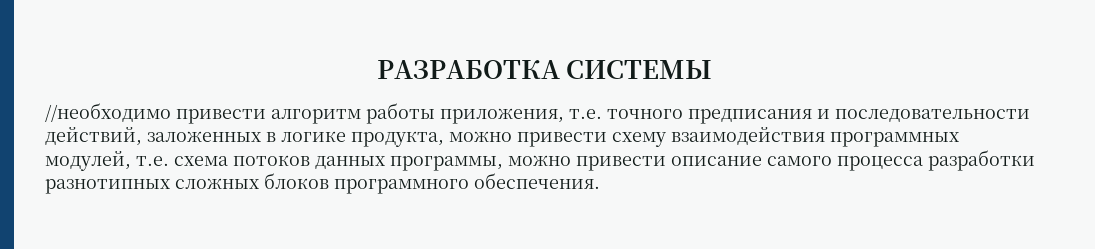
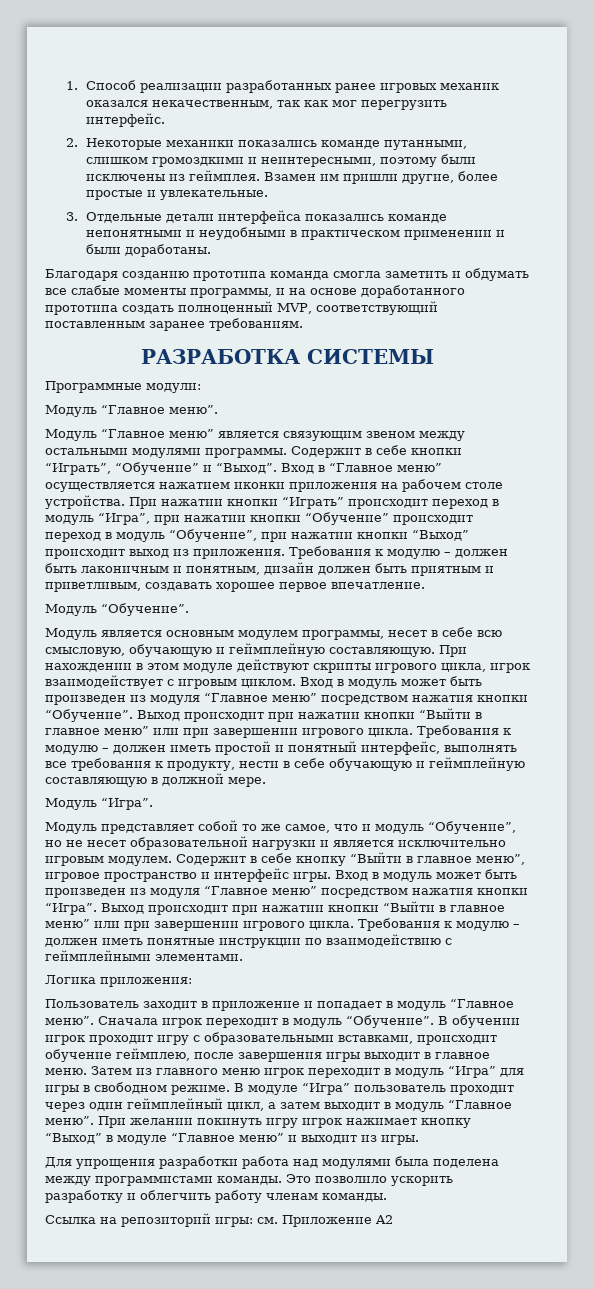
+ 1. Способ реализации разработанных ранее игровых механик оказался некачественным, так как мог перегрузить интерфейс.
+ 2. Некоторые механики показались команде путанными, слишком громоздкими и неинтересными, поэтому были исключены из геймплея. Взамен им пришли другие, более простые и увлекательные.
+ 3. Отдельные детали интерфейса показались команде непонятными и неудобными в практическом применении и были доработаны.
+ Благодаря созданию прототипа команда смогла заметить и обдумать все слабые моменты программы, и на основе доработанного прототипа создать полноценный MVP, соответствующий поставленным заранее требованиям.
  РАЗРАБОТКА СИСТЕМЫ
- //необходимо привести алгоритм работы приложения, т.е. точного предписания и последовательности действий, заложенных в логике продукта, можно привести схему взаимодействия программных модулей, т.е. схема потоков данных программы, можно привести описание самого процесса разработки разнотипных сложных блоков программного обеспечения.
+ Программные модули:
+ Модуль “Главное меню”.
+ Модуль “Главное меню” является связующим звеном между остальными модулями программы. Содержит в себе кнопки “Играть”, “Обучение” и “Выход”. Вход в “Главное меню” осуществляется нажатием иконки приложения на рабочем столе устройства. При нажатии кнопки “Играть” происходит переход в модуль “Игра”, при нажатии кнопки “Обучение” происходит переход в модуль “Обучение”, при нажатии кнопки “Выход” происходит выход из приложения. Требования к модулю – должен быть лаконичным и понятным, дизайн должен быть приятным и приветливым, создавать хорошее первое впечатление.
+ Модуль “Обучение”.
+ Модуль является основным модулем программы, несет в себе всю смысловую, обучающую и геймплейную составляющую. При нахождении в этом модуле действуют скрипты игрового цикла, игрок взаимодействует с игровым циклом. Вход в модуль может быть произведен из модуля “Главное меню” посредством нажатия кнопки “Обучение”. Выход происходит при нажатии кнопки “Выйти в главное меню” или при завершении игрового цикла. Требования к модулю – должен иметь простой и понятный интерфейс, выполнять все требования к продукту, нести в себе обучающую и геймплейную составляющую в должной мере.
+ Модуль “Игра”.
+ Модуль представляет собой то же самое, что и модуль “Обучение”, но не несет образовательной нагрузки и является исключительно игровым модулем. Содержит в себе кнопку “Выйти в главное меню”, игровое пространство и интерфейс игры. Вход в модуль может быть произведен из модуля “Главное меню” посредством нажатия кнопки “Игра”. Выход происходит при нажатии кнопки “Выйти в главное меню” или при завершении игрового цикла. Требования к модулю – должен иметь понятные инструкции по взаимодействию с геймплейными элементами.
+ Логика приложения:
+ Пользователь заходит в приложение и попадает в модуль “Главное меню”. Сначала игрок переходит в модуль “Обучение”. В обучении игрок проходит игру с образовательными вставками, происходит обучение геймплею, после завершения игры выходит в главное меню. Затем из главного меню игрок переходит в модуль “Игра” для игры в свободном режиме. В модуле “Игра” пользователь проходит через один геймплейный цикл, а затем выходит в модуль “Главное меню”. При желании покинуть игру игрок нажимает кнопку “Выход” в модуле “Главное меню” и выходит из игры.
+ Для упрощения разработки работа над модулями была поделена между программистами команды. Это позволило ускорить разработку и облегчить работу членам команды.
+ Ссылка на репозиторий игры: см. Приложение A2

